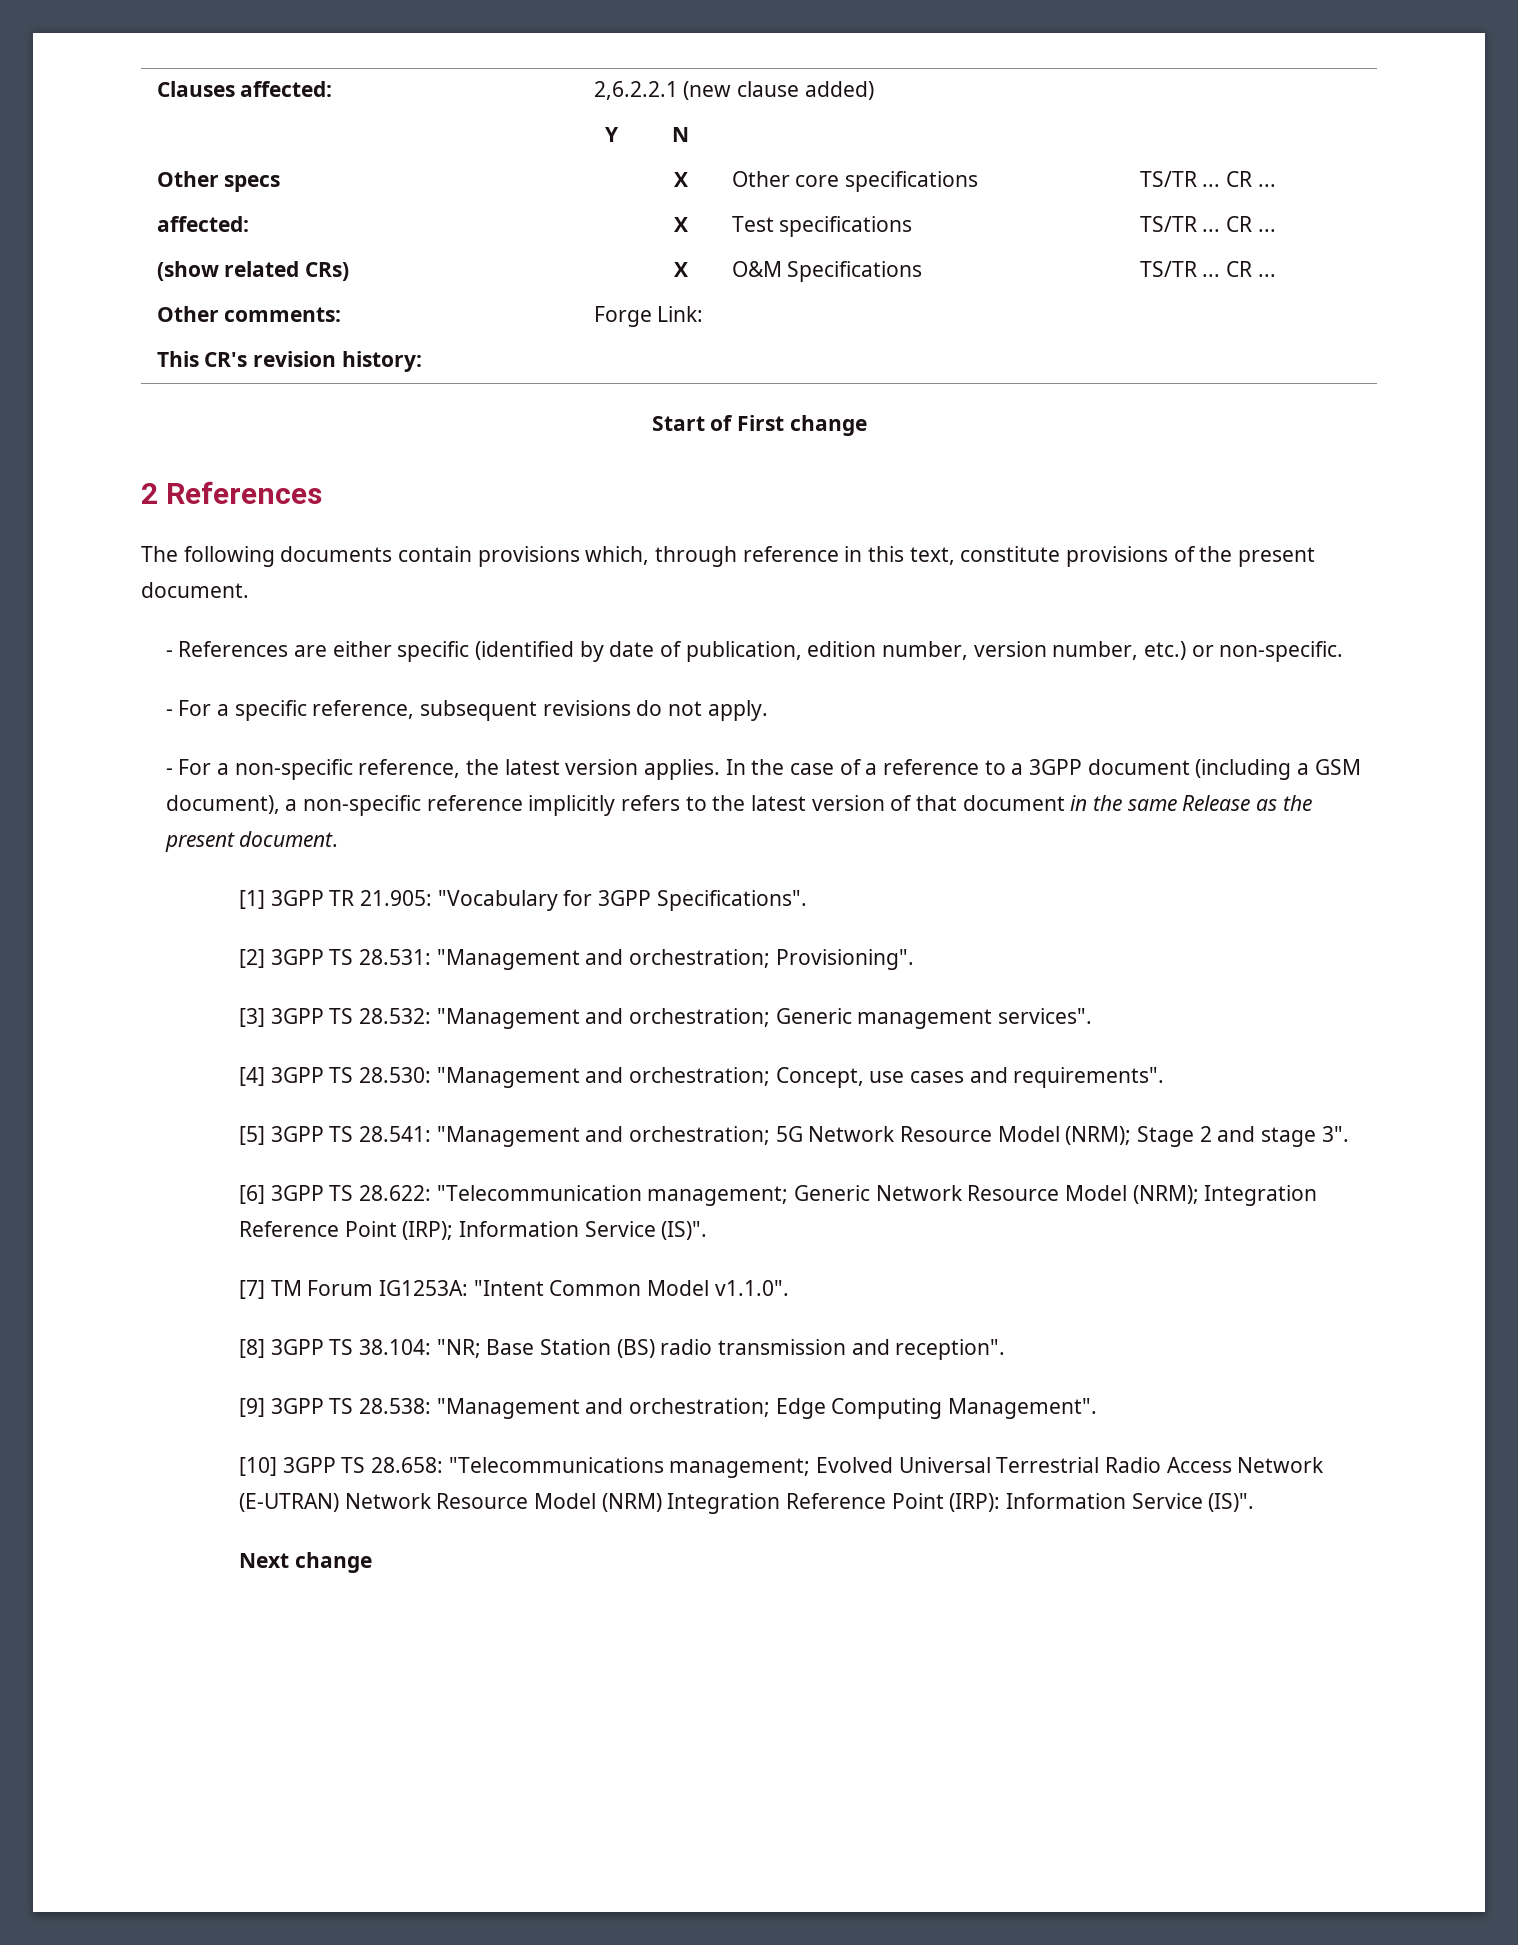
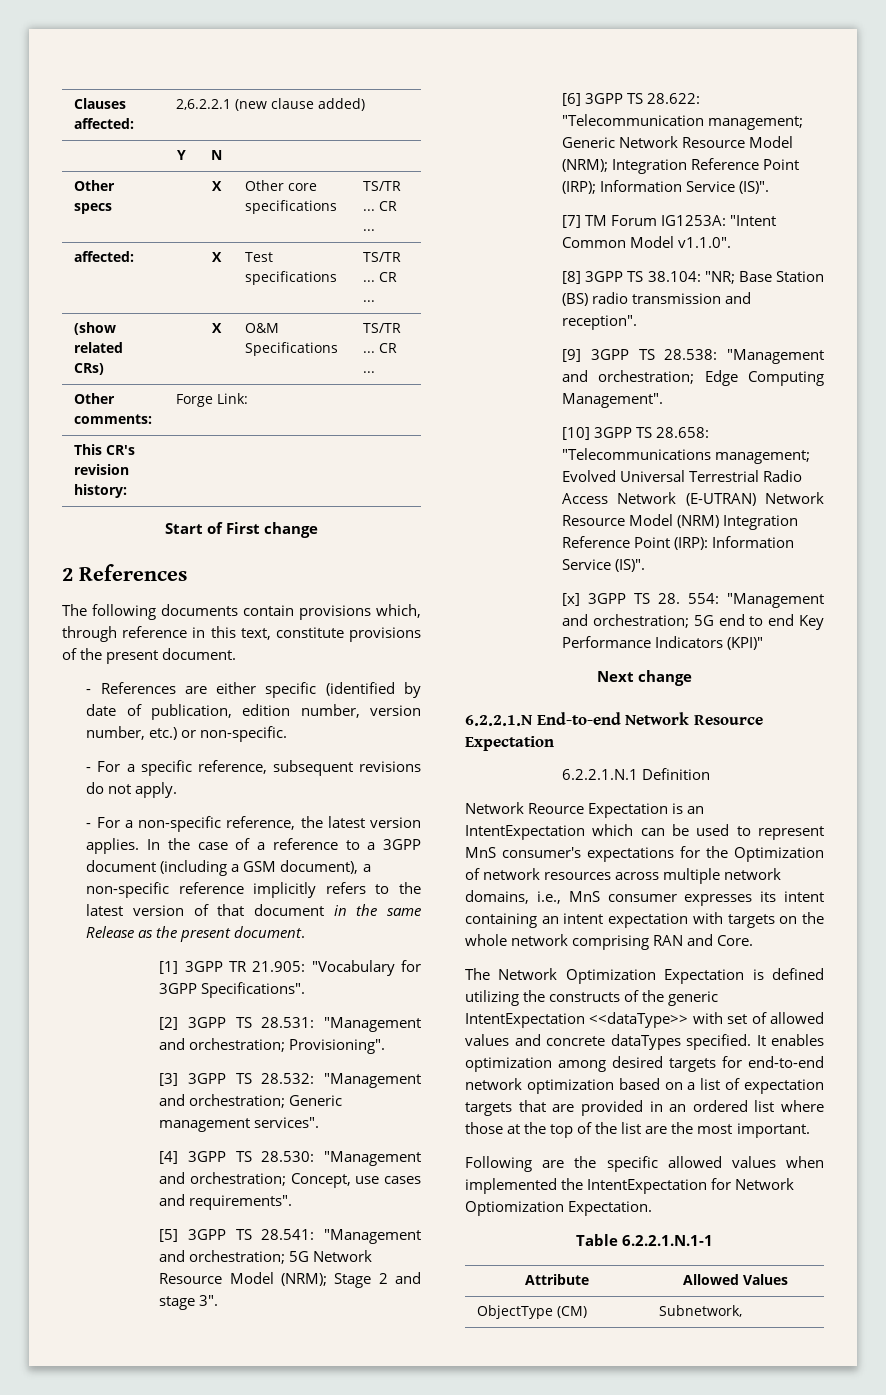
+ [x] 3GPP TS 28. 554: "Management and orchestration; 5G end to end Key Performance Indicators (KPI)"
  Next change
+ 6.2.2.1.N End-to-end Network Resource Expectation
+ 6.2.2.1.N.1 Definition
+ Network Reource Expectation is an IntentExpectation which can be used to represent MnS consumer's expectations for the Optimization of network resources across multiple network domains, i.e., MnS consumer expresses its intent containing an intent expectation with targets on the whole network comprising RAN and Core.
+ The Network Optimization Expectation is defined utilizing the constructs of the generic IntentExpectation <<dataType>> with set of allowed values and concrete dataTypes specified. It enables optimization among desired targets for end-to-end network optimization based on a list of expectation targets that are provided in an ordered list where those at the top of the list are the most important.
+ Following are the specific allowed values when implemented the IntentExpectation for Network Optiomization Expectation.
+ Table 6.2.2.1.N.1-1
+ Attribute | Allowed Values
+ ObjectType (CM) | Subnetwork,

